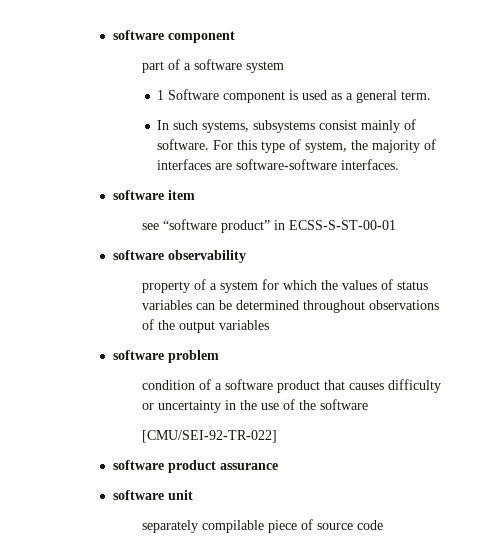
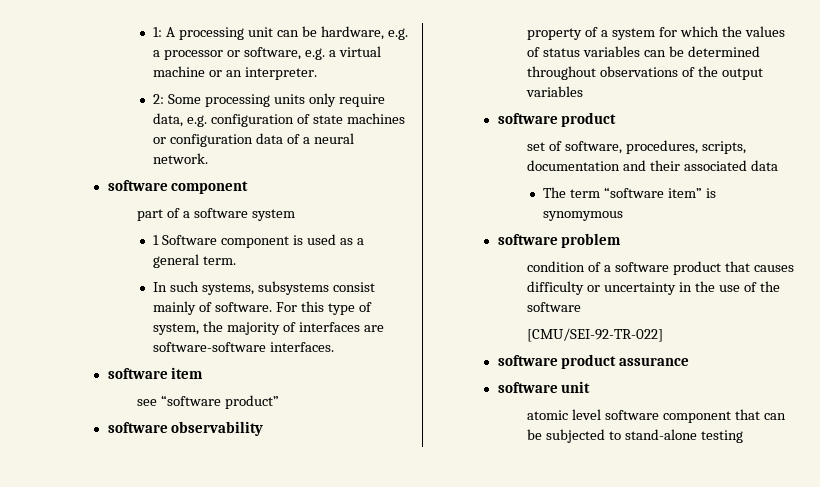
+ 1: A processing unit can be hardware, e.g. a processor or software, e.g. a virtual machine or an interpreter.
+ 2: Some processing units only require data, e.g. configuration of state machines or configuration data of a neural network.
- see “software product” in ECSS-S-ST-00-01
+ see “software product”
  property of a system for which the values of status variables can be determined throughout observations of the output variables
+ software product
+ set of software, procedures, scripts, documentation and their associated data
+ The term “software item” is synomymous
- separately compilable piece of source code
+ atomic level software component that can be subjected to stand-alone testing

